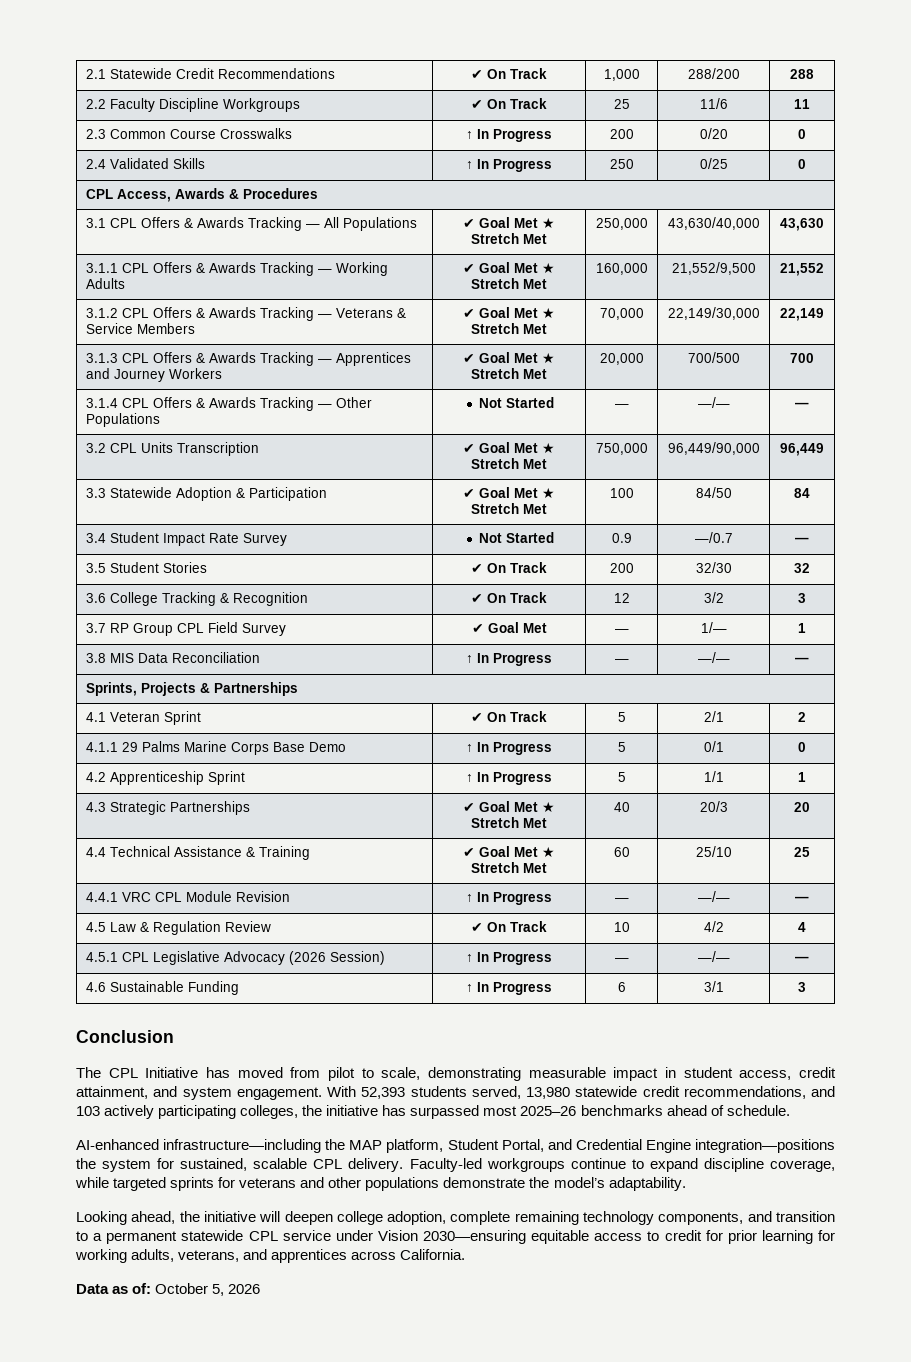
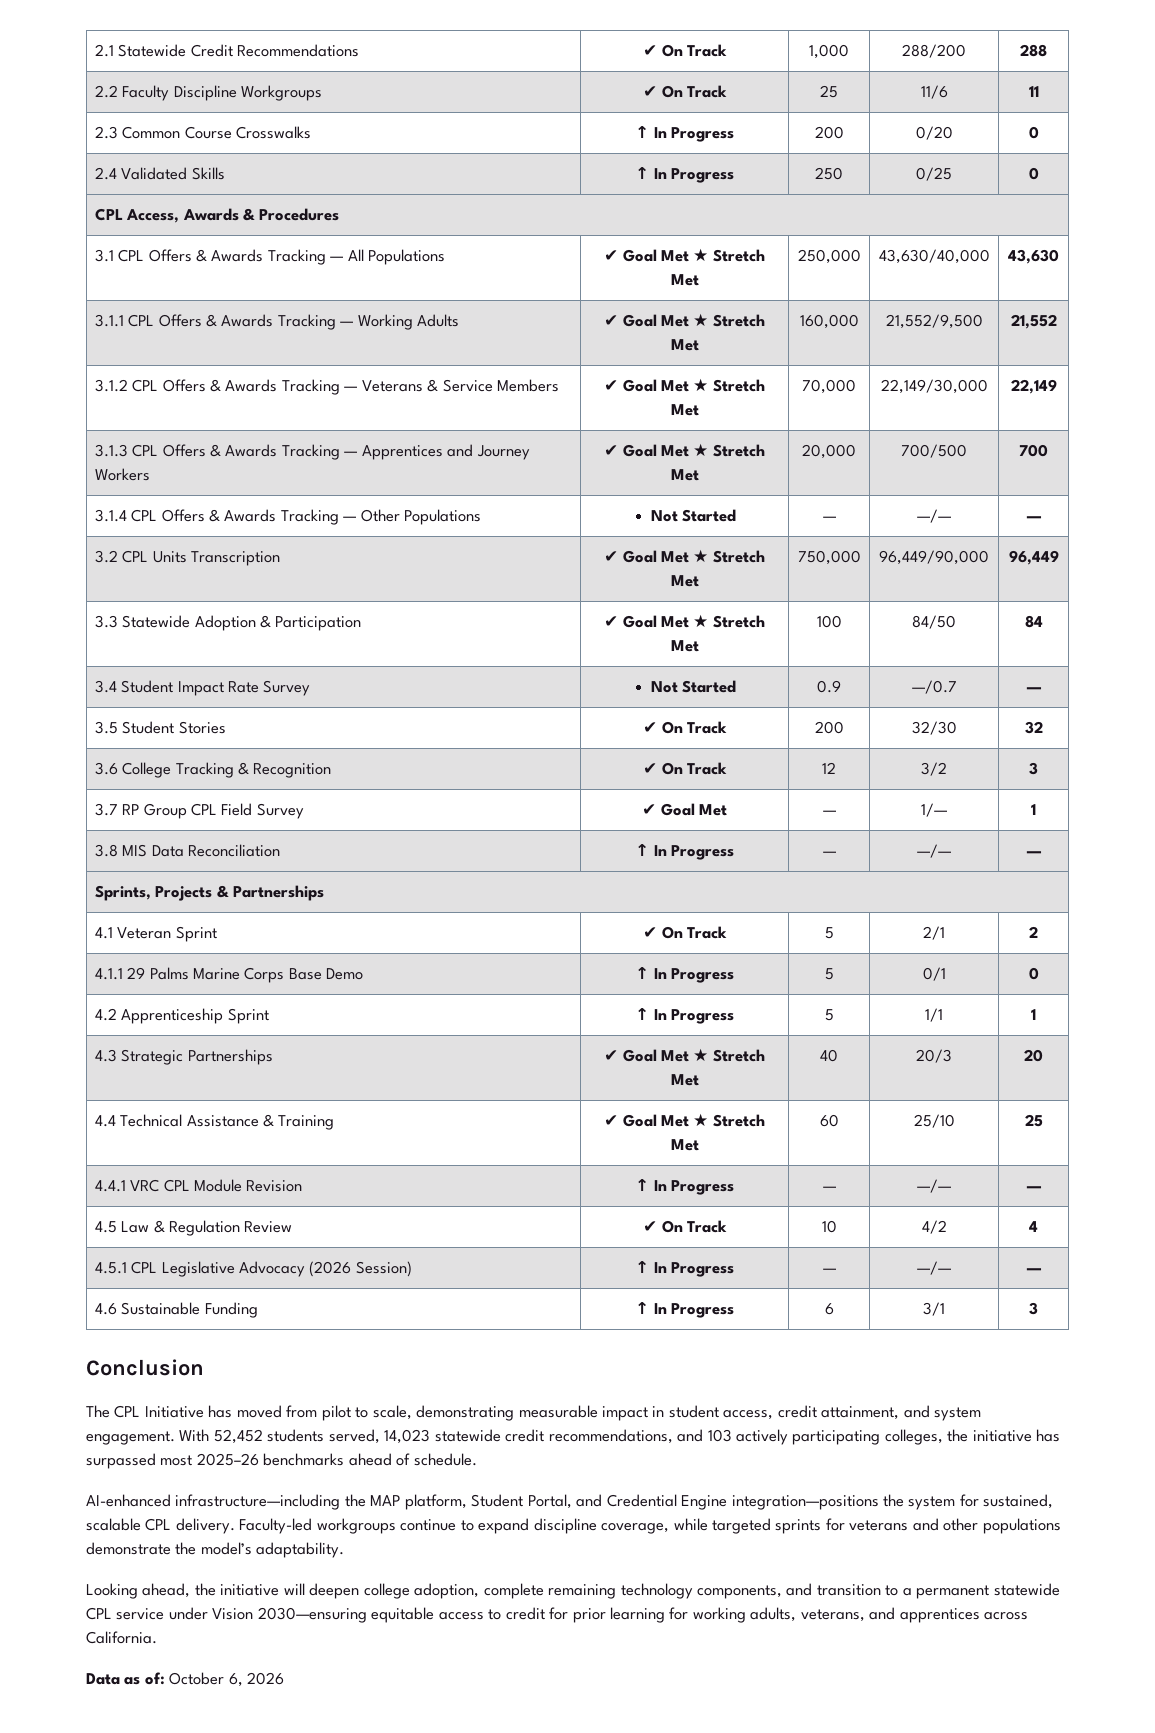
- With 52,393 students served, 13,980 statewide credit recommendations, and 103 actively participating colleges, the initiative has surpassed most 2025–26 benchmarks ahead of schedule.
+ With 52,452 students served, 14,023 statewide credit recommendations, and 103 actively participating colleges, the initiative has surpassed most 2025–26 benchmarks ahead of schedule.
- Data as of: October 5, 2026
+ Data as of: October 6, 2026

